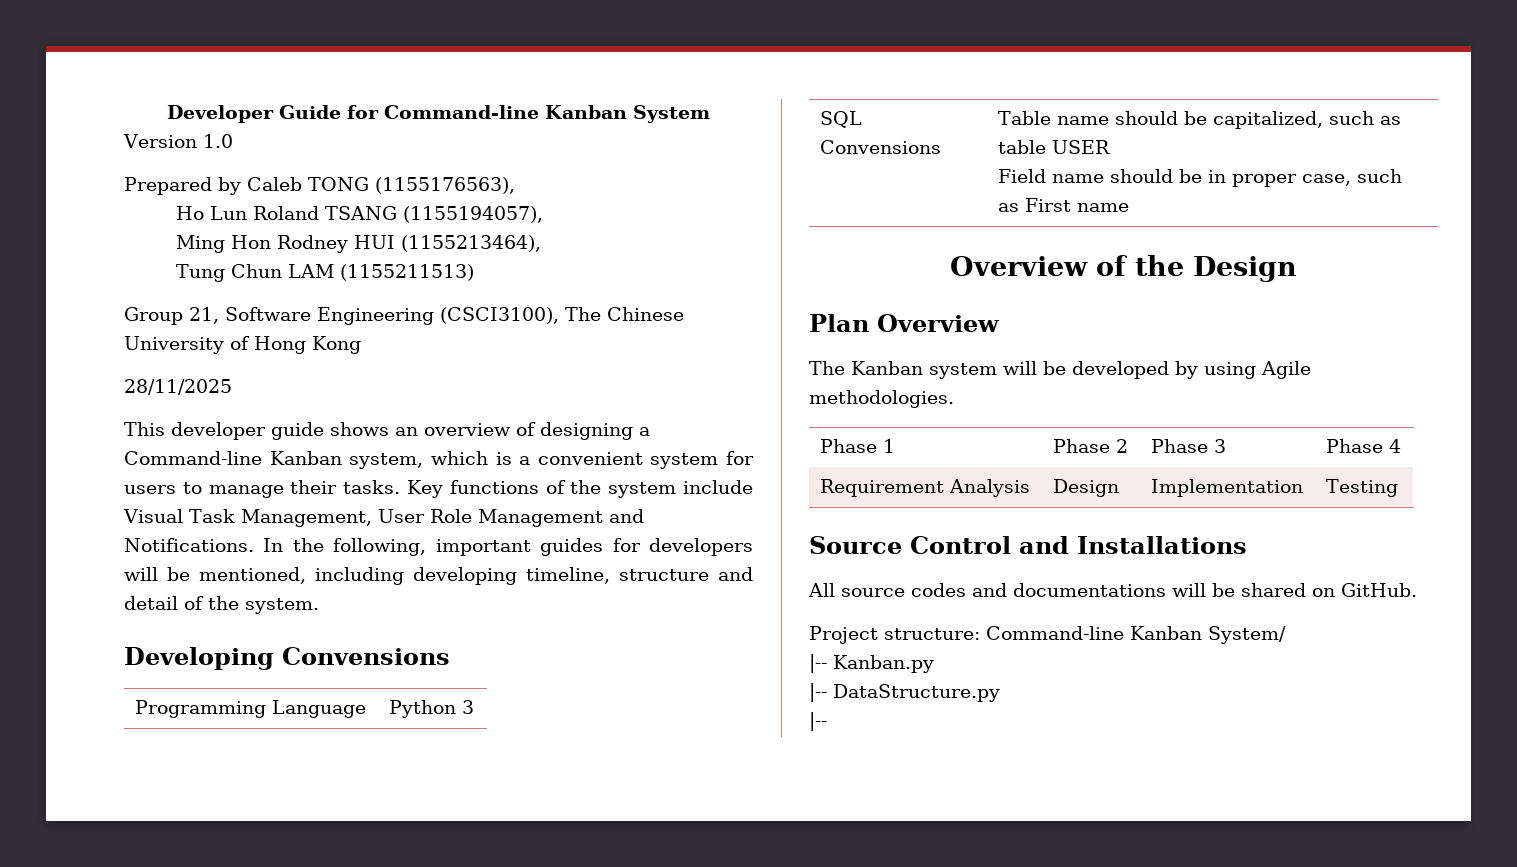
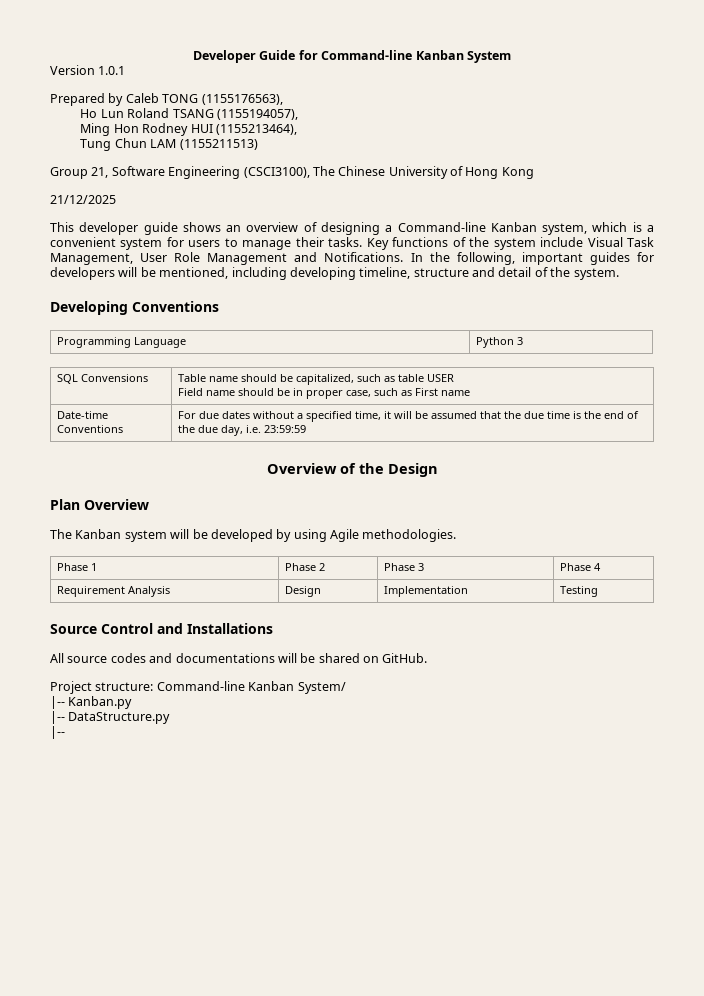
- Version 1.0
+ Version 1.0.1
- 28/11/2025
+ 21/12/2025
- Developing Convensions
+ Developing Conventions
+ Date-time Conventions | For due dates without a specified time, it will be assumed that the due time is the end of the due day, i.e. 23:59:59

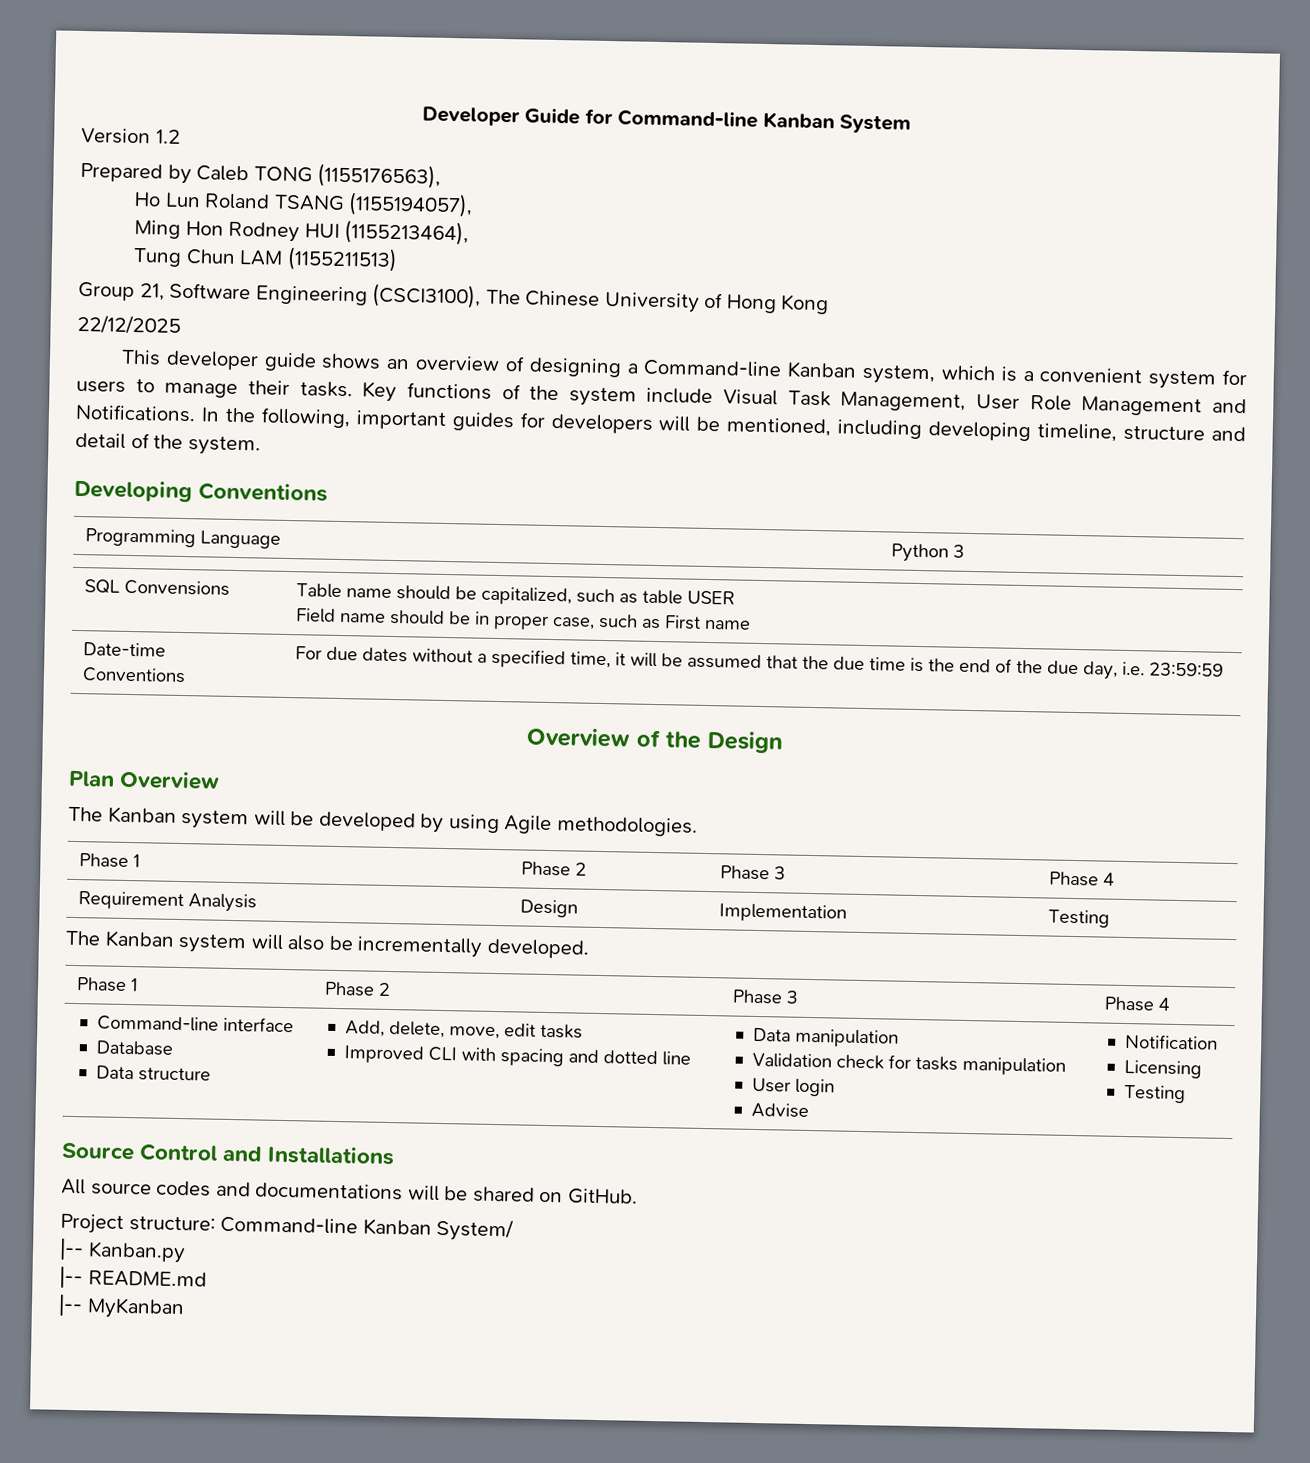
- Version 1.0.1
+ Version 1.2
- 21/12/2025
+ 22/12/2025
+ The Kanban system will also be incrementally developed.
+ Phase 1 | Phase 2 | Phase 3 | Phase 4
+ Command-line interface
+ Database
+ Data structure | Add, delete, move, edit tasks
+ Improved CLI with spacing and dotted line | Data manipulation
+ Validation check for tasks manipulation
+ User login
+ Advise | Notification
+ Licensing
+ Testing
- |-- DataStructure.py
- |--
+ |-- README.md
+ |-- MyKanban

